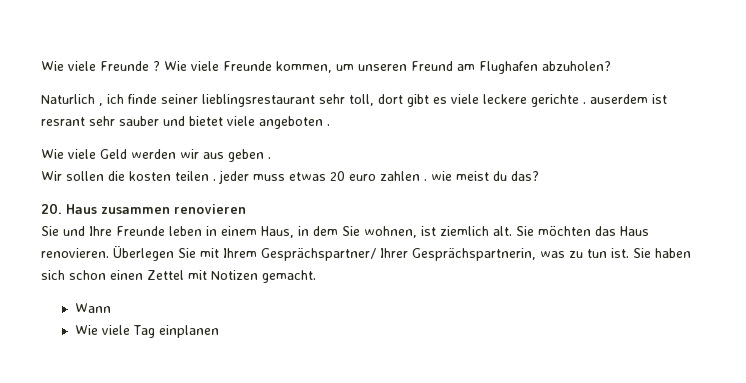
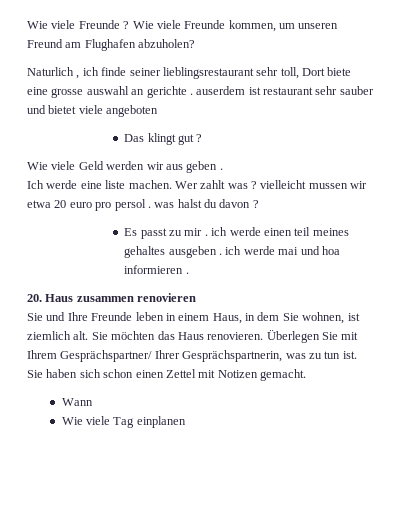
- Naturlich , ich finde seiner lieblingsrestaurant sehr toll, dort gibt es viele leckere gerichte . auserdem ist resrant sehr sauber und bietet viele angeboten .
+ Naturlich , ich finde seiner lieblingsrestaurant sehr toll, Dort biete eine grosse auswahl an gerichte . auserdem ist restaurant sehr sauber und bietet viele angeboten
+ Das klingt gut ?
- Wir sollen die kosten teilen . jeder muss etwas 20 euro zahlen . wie meist du das?
+ Ich werde eine liste machen. Wer zahlt was ? vielleicht mussen wir etwa 20 euro pro persol . was halst du davon ?
+ Es passt zu mir . ich werde einen teil meines gehaltes ausgeben . ich werde mai und hoa informieren .

